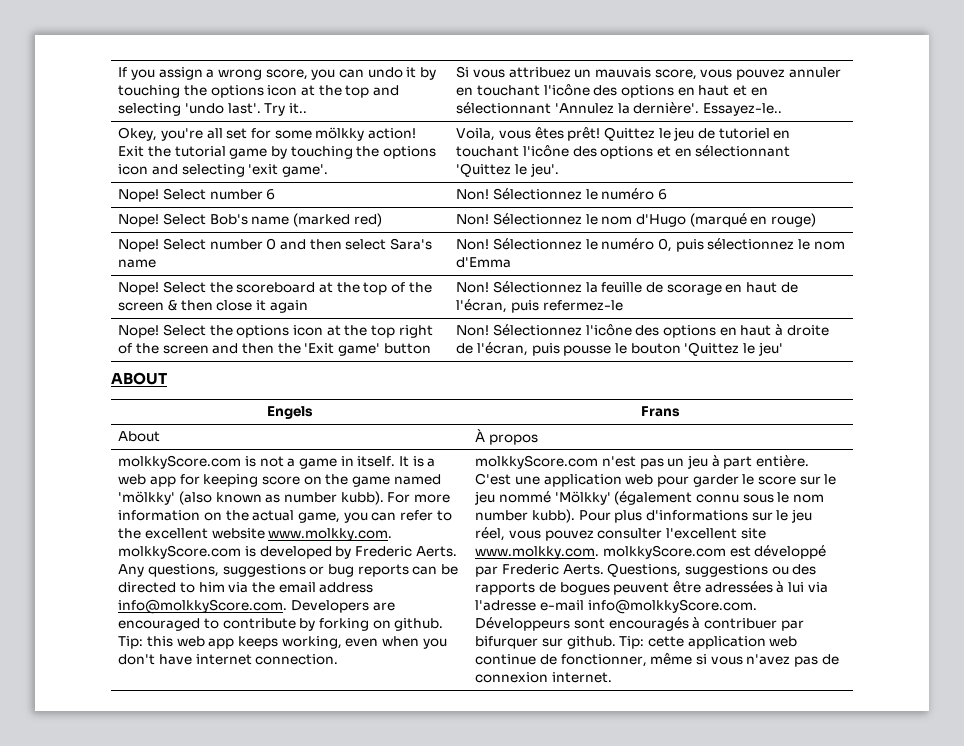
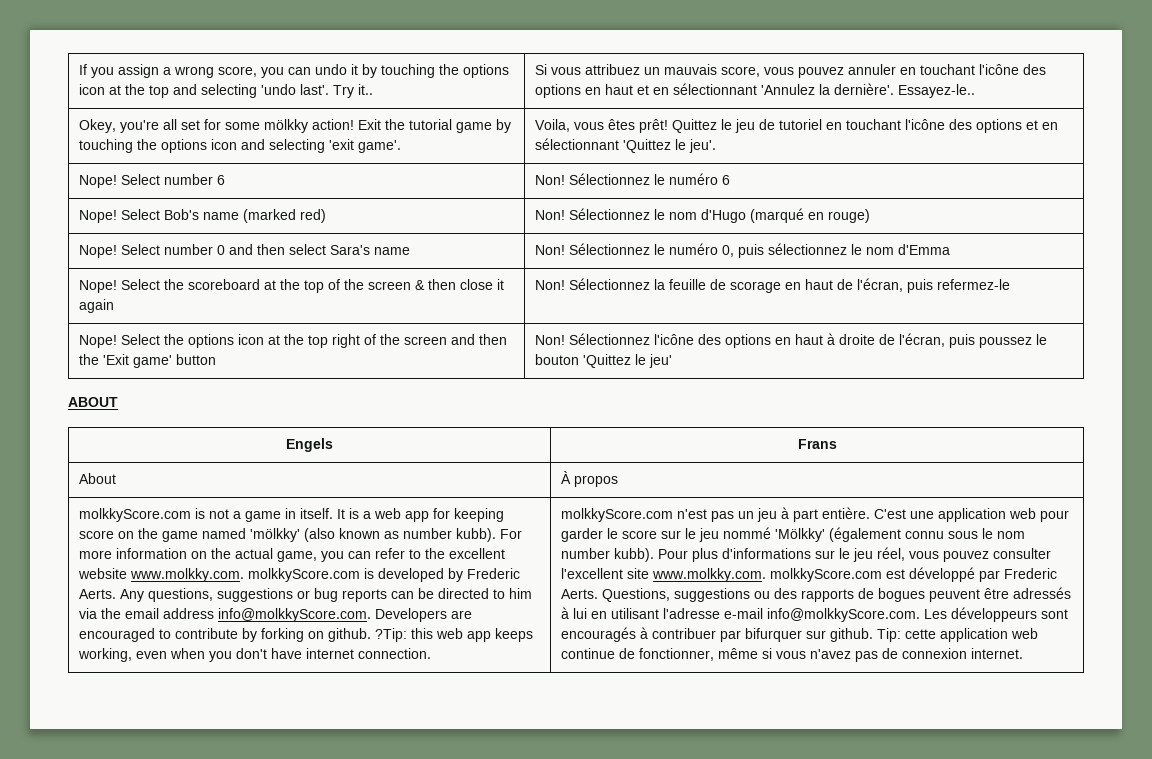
- Nope! Select the options icon at the top right of the screen and then the 'Exit game' button | Non! Sélectionnez l'icône des options en haut à droite de l'écran, puis pousse le bouton 'Quittez le jeu'
+ Nope! Select the options icon at the top right of the screen and then the 'Exit game' button | Non! Sélectionnez l'icône des options en haut à droite de l'écran, puis poussez le bouton 'Quittez le jeu'
- Tip: this web app keeps working, even when you don't have internet connection.
+ ?Tip: this web app keeps working, even when you don't have internet connection.
- Questions, suggestions ou des rapports de bogues peuvent être adressées à lui via l'adresse e-mail info@molkkyScore.com. Développeurs sont encouragés à contribuer par bifurquer sur github.
+ Questions, suggestions ou des rapports de bogues peuvent être adressés à lui en utilisant l'adresse e-mail info@molkkyScore.com. Les développeurs sont encouragés à contribuer par bifurquer sur github.

